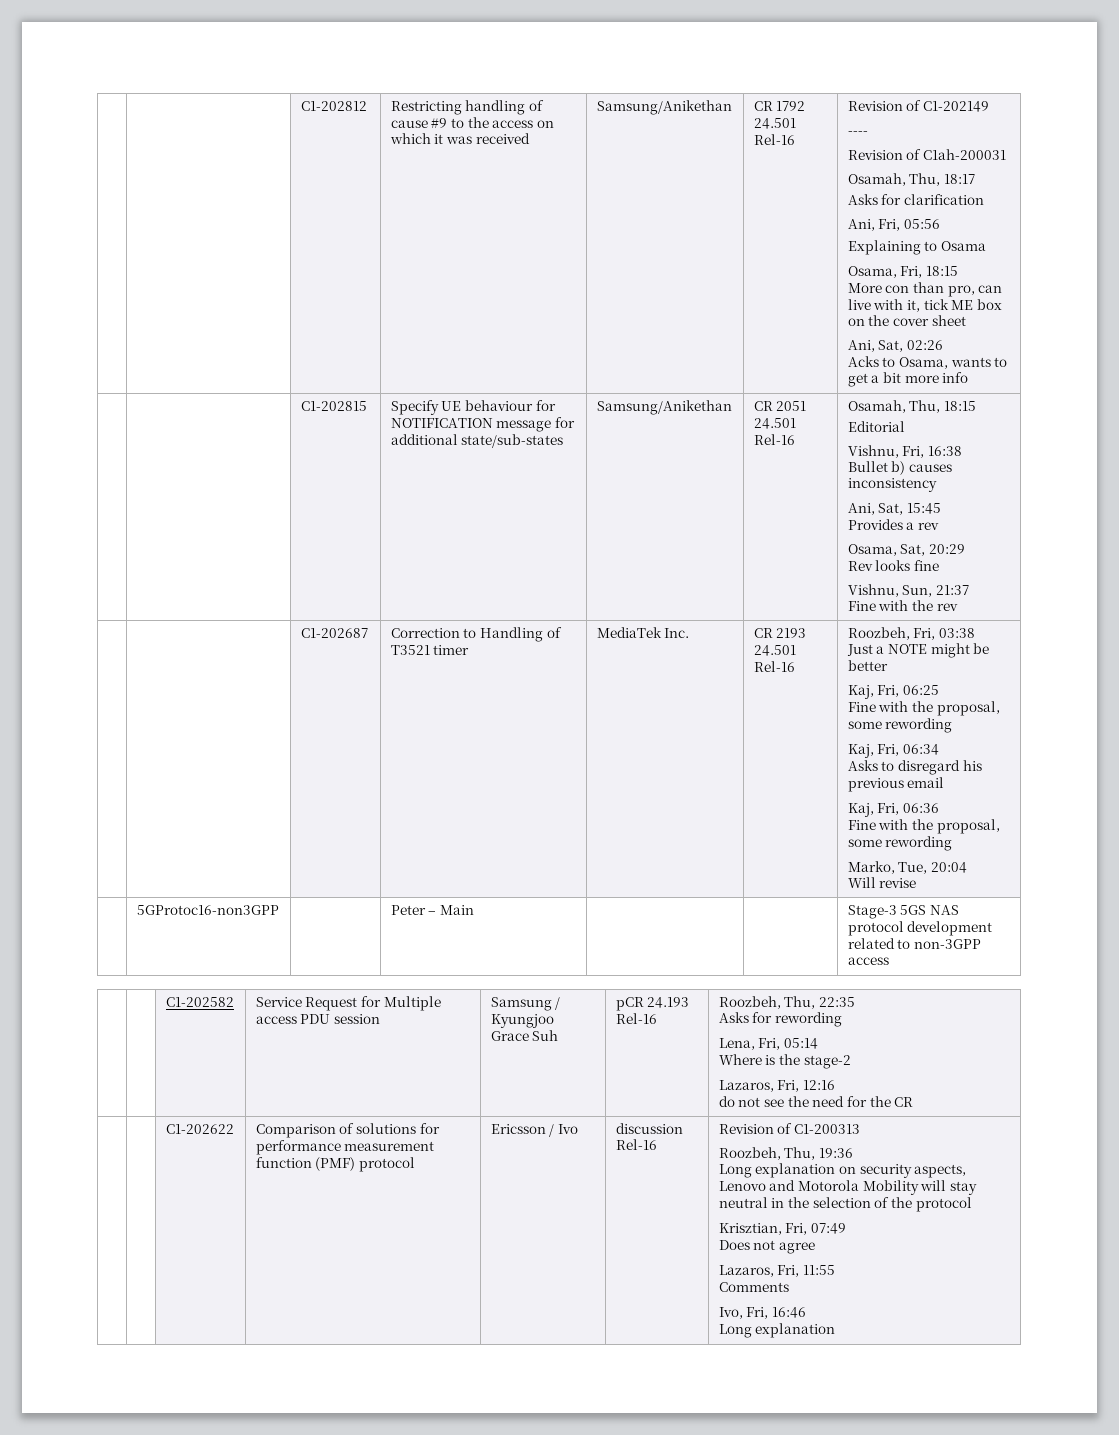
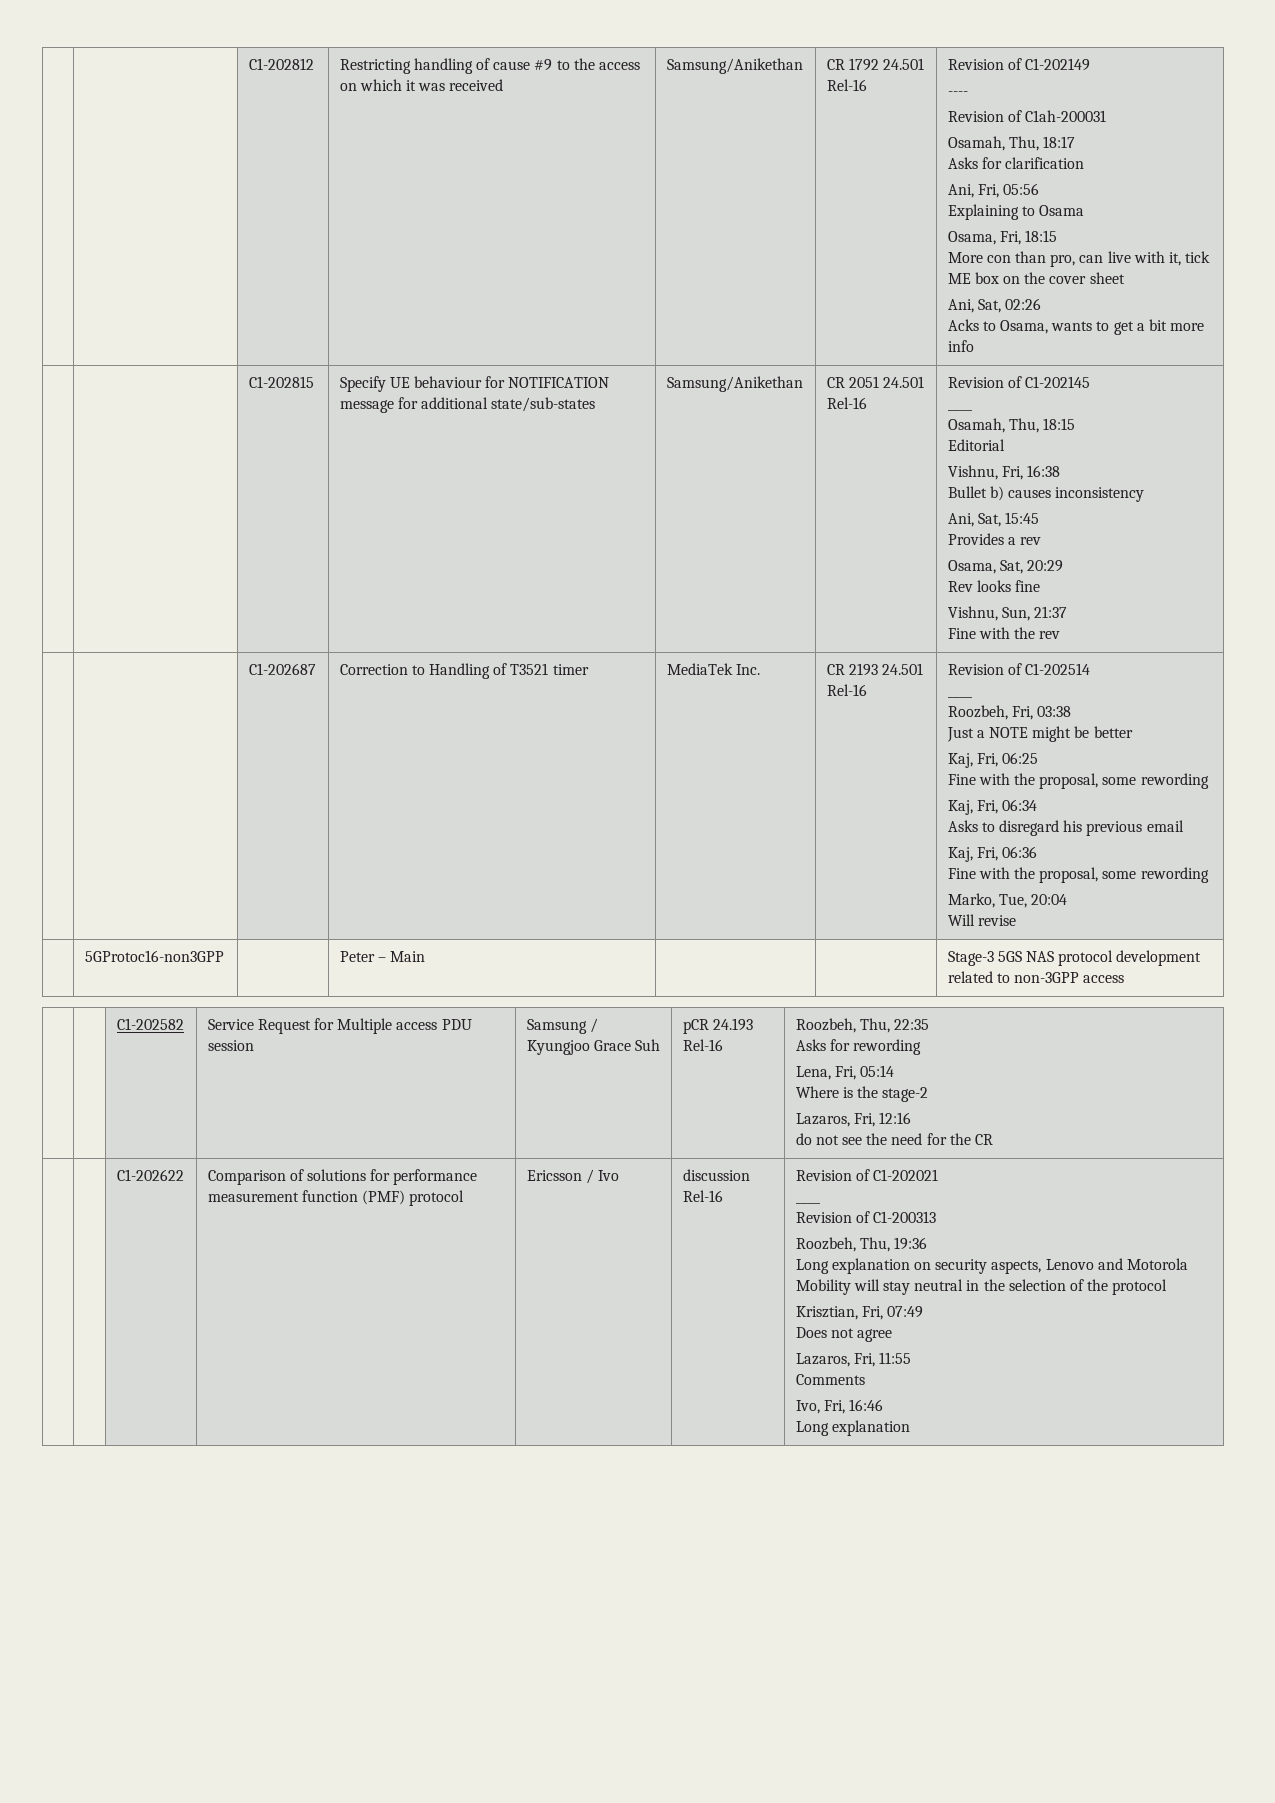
+ Revision of C1-202145
+ ____
+ Revision of C1-202514
+ ____
+ Revision of C1-202021
+ ____

